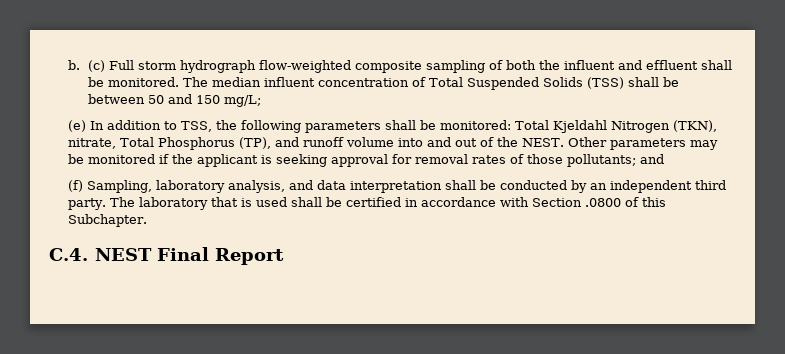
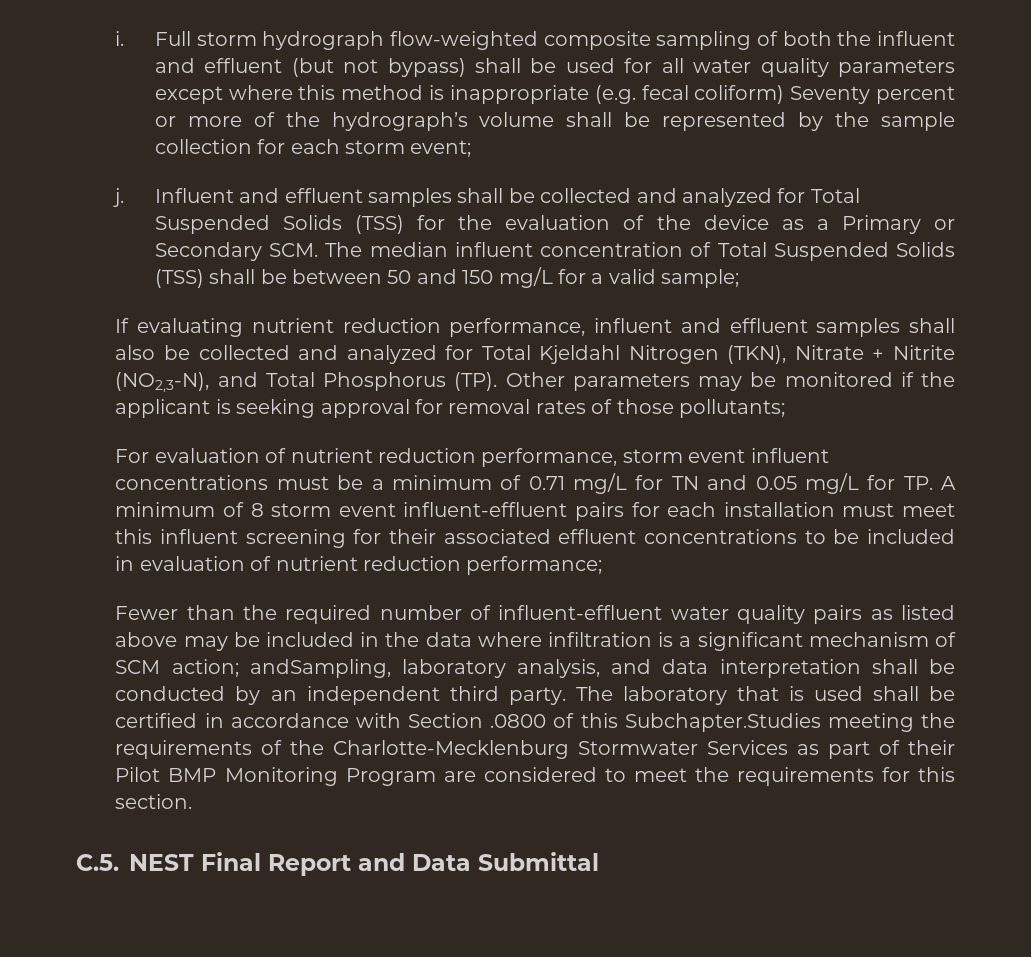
- b. (c) Full storm hydrograph flow-weighted composite sampling of both the influent and effluent shall be monitored. The median influent concentration of Total Suspended Solids (TSS) shall be between 50 and 150 mg/L;
- (e) In addition to TSS, the following parameters shall be monitored: Total Kjeldahl Nitrogen (TKN), nitrate, Total Phosphorus (TP), and runoff volume into and out of the NEST. Other parameters may be monitored if the applicant is seeking approval for removal rates of those pollutants; and
- (f) Sampling, laboratory analysis, and data interpretation shall be conducted by an independent third party.
+ i. Full storm hydrograph flow-weighted composite sampling of both the influent and effluent (but not bypass) shall be used for all water quality parameters except where this method is inappropriate (e.g. fecal coliform) Seventy percent or more of the hydrograph’s volume shall be represented by the sample collection for each storm event;
+ j. Influent and effluent samples shall be collected and analyzed for Total Suspended Solids (TSS) for the evaluation of the device as a Primary or Secondary SCM. The median influent concentration of Total Suspended Solids (TSS) shall be between 50 and 150 mg/L for a valid sample;
+ If evaluating nutrient reduction performance, influent and effluent samples shall also be collected and analyzed for Total Kjeldahl Nitrogen (TKN), Nitrate + Nitrite (NO2,3-N), and Total Phosphorus (TP). Other parameters may be monitored if the applicant is seeking approval for removal rates of those pollutants;
+ For evaluation of nutrient reduction performance, storm event influent concentrations must be a minimum of 0.71 mg/L for TN and 0.05 mg/L for TP. A minimum of 8 storm event influent-effluent pairs for each installation must meet this influent screening for their associated effluent concentrations to be included in evaluation of nutrient reduction performance;
+ Fewer than the required number of influent-effluent water quality pairs as listed above may be included in the data where infiltration is a significant mechanism of SCM action; andSampling, laboratory analysis, and data interpretation shall be conducted by an independent third party.
- The laboratory that is used shall be certified in accordance with Section .0800 of this Subchapter.
- C.4. NEST Final Report
+ The laboratory that is used shall be certified in accordance with Section .0800 of this Subchapter.Studies meeting the requirements of the Charlotte-Mecklenburg Stormwater Services as part of their Pilot BMP Monitoring Program are considered to meet the requirements for this section.
+ C.5. NEST Final Report and Data Submittal

